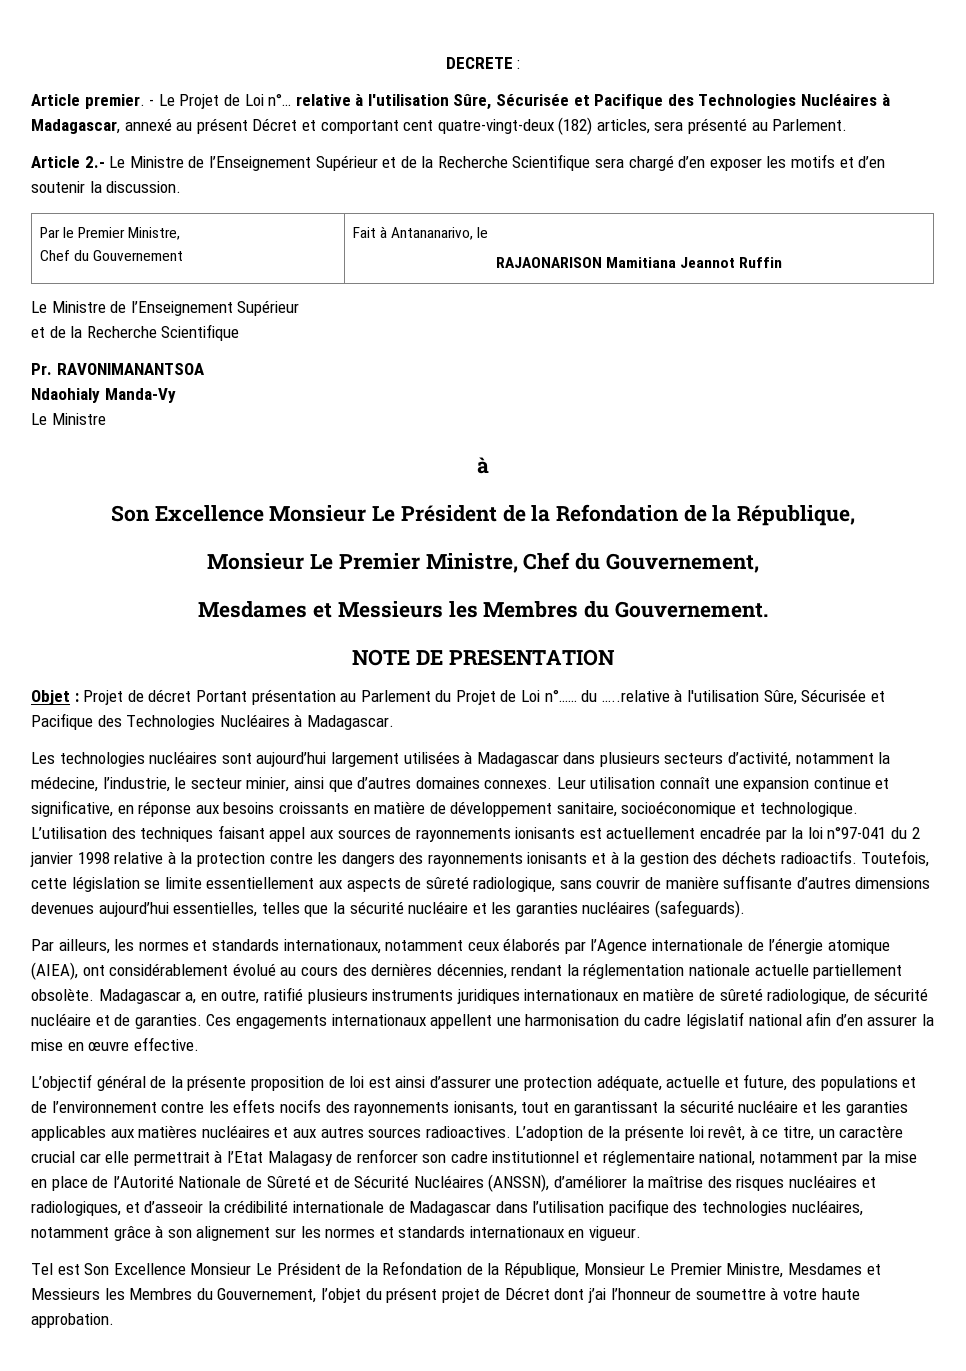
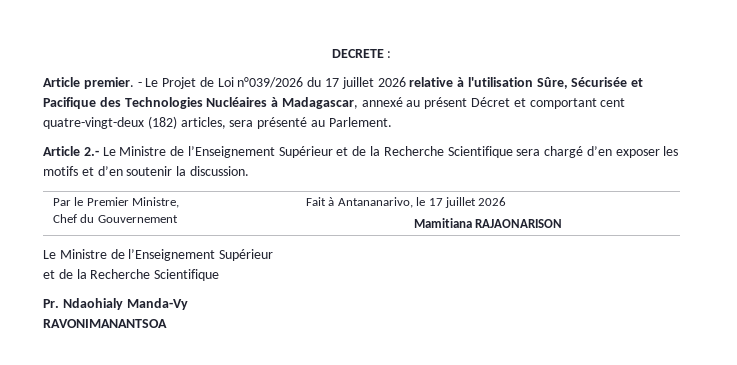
- - Le Projet de Loi n°… relative à l'utilisation Sûre, Sécurisée et Pacifique des Technologies Nucléaires à Madagascar, annexé au présent Décret et comportant cent quatre-vingt-deux (182) articles, sera présenté au Parlement.
+ - Le Projet de Loi n°039/2026 du 17 juillet 2026 relative à l'utilisation Sûre, Sécurisée et Pacifique des Technologies Nucléaires à Madagascar, annexé au présent Décret et comportant cent quatre-vingt-deux (182) articles, sera présenté au Parlement.
  Par le Premier Ministre,
- Chef du Gouvernement | Fait à Antananarivo, le
- RAJAONARISON Mamitiana Jeannot Ruffin
+ Chef du Gouvernement | Fait à Antananarivo, le 17 juillet 2026
+ Mamitiana RAJAONARISON
- Pr. RAVONIMANANTSOA
- Ndaohialy Manda-Vy
- Le Ministre
- à
- Son Excellence Monsieur Le Président de la Refondation de la République,
- Monsieur Le Premier Ministre, Chef du Gouvernement,
- Mesdames et Messieurs les Membres du Gouvernement.
- NOTE DE PRESENTATION
- Objet : Projet de décret Portant présentation au Parlement du Projet de Loi n°…… du …..relative à l'utilisation Sûre, Sécurisée et Pacifique des Technologies Nucléaires à Madagascar.
- Les technologies nucléaires sont aujourd’hui largement utilisées à Madagascar dans plusieurs secteurs d’activité, notamment la médecine, l’industrie, le secteur minier, ainsi que d’autres domaines connexes. Leur utilisation connaît une expansion continue et significative, en réponse aux besoins croissants en matière de développement sanitaire, socioéconomique et technologique. L’utilisation des techniques faisant appel aux sources de rayonnements ionisants est actuellement encadrée par la loi n°97-041 du 2 janvier 1998 relative à la protection contre les dangers des rayonnements ionisants et à la gestion des déchets radioactifs. Toutefois, cette législation se limite essentiellement aux aspects de sûreté radiologique, sans couvrir de manière suffisante d’autres dimensions devenues aujourd’hui essentielles, telles que la sécurité nucléaire et les garanties nucléaires (safeguards).
- Par ailleurs, les normes et standards internationaux, notamment ceux élaborés par l’Agence internationale de l’énergie atomique (AIEA), ont considérablement évolué au cours des dernières décennies, rendant la réglementation nationale actuelle partiellement obsolète. Madagascar a, en outre, ratifié plusieurs instruments juridiques internationaux en matière de sûreté radiologique, de sécurité nucléaire et de garanties. Ces engagements internationaux appellent une harmonisation du cadre législatif national afin d’en assurer la mise en œuvre effective.
- L’objectif général de la présente proposition de loi est ainsi d’assurer une protection adéquate, actuelle et future, des populations et de l’environnement contre les effets nocifs des rayonnements ionisants, tout en garantissant la sécurité nucléaire et les garanties applicables aux matières nucléaires et aux autres sources radioactives. L’adoption de la présente loi revêt, à ce titre, un caractère crucial car elle permettrait à l’Etat Malagasy de renforcer son cadre institutionnel et réglementaire national, notamment par la mise en place de l’Autorité Nationale de Sûreté et de Sécurité Nucléaires (ANSSN), d’améliorer la maîtrise des risques nucléaires et radiologiques, et d’asseoir la crédibilité internationale de Madagascar dans l’utilisation pacifique des technologies nucléaires, notamment grâce à son alignement sur les normes et standards internationaux en vigueur.
- Tel est Son Excellence Monsieur Le Président de la Refondation de la République, Monsieur Le Premier Ministre, Mesdames et Messieurs les Membres du Gouvernement, l’objet du présent projet de Décret dont j’ai l’honneur de soumettre à votre haute approbation.
+ Pr. Ndaohialy Manda-Vy
+ RAVONIMANANTSOA

